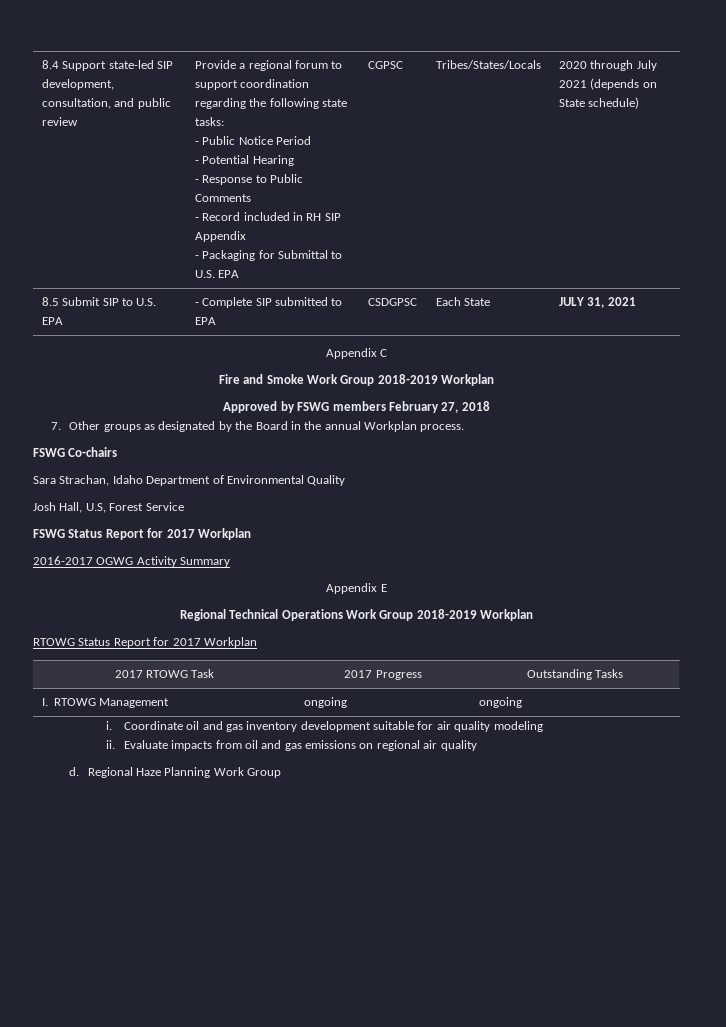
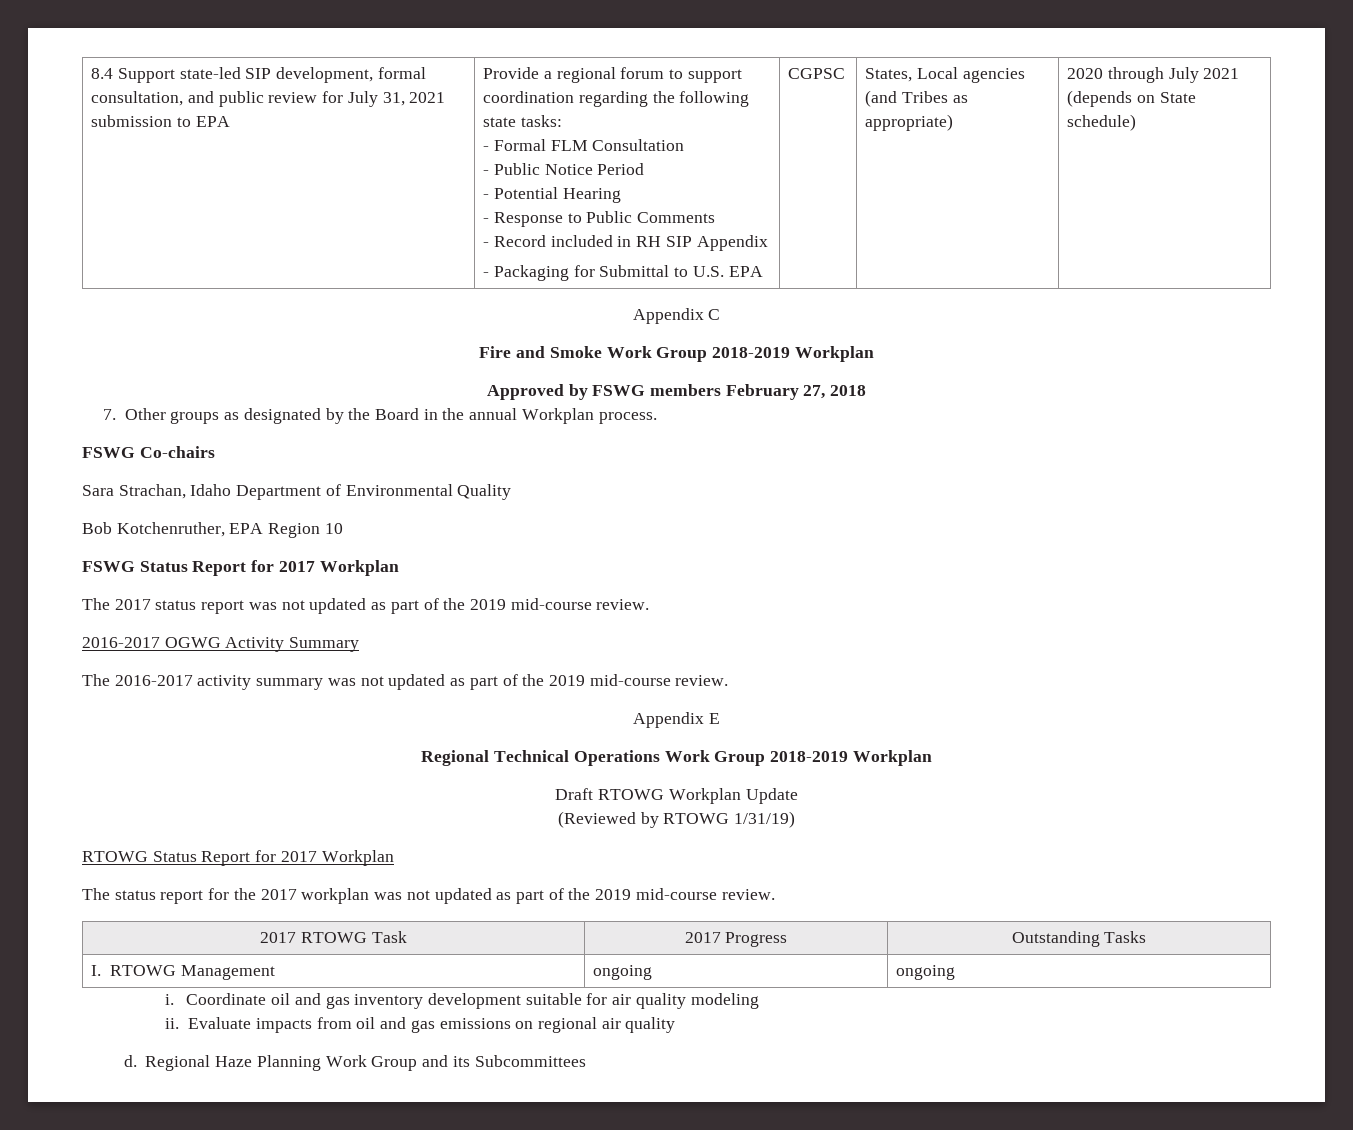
- 8.4 Support state-led SIP development, consultation, and public review
+ 8.4 Support state-led SIP development, formal consultation, and public review for July 31, 2021 submission to EPA
+ - Formal FLM Consultation
- Tribes/States/Locals
+ States, Local agencies (and Tribes as appropriate)
- 8.5 Submit SIP to U.S. EPA | - Complete SIP submitted to EPA | CSDGPSC | Each State | JULY 31, 2021
- Josh Hall, U.S, Forest Service
+ Bob Kotchenruther, EPA Region 10
+ The 2017 status report was not updated as part of the 2019 mid-course review.
  2016-2017 OGWG Activity Summary
+ The 2016-2017 activity summary was not updated as part of the 2019 mid-course review.
+ Draft RTOWG Workplan Update
+ (Reviewed by RTOWG 1/31/19)
+ The status report for the 2017 workplan was not updated as part of the 2019 mid-course review.
- Regional Haze Planning Work Group
+ Regional Haze Planning Work Group and its Subcommittees

